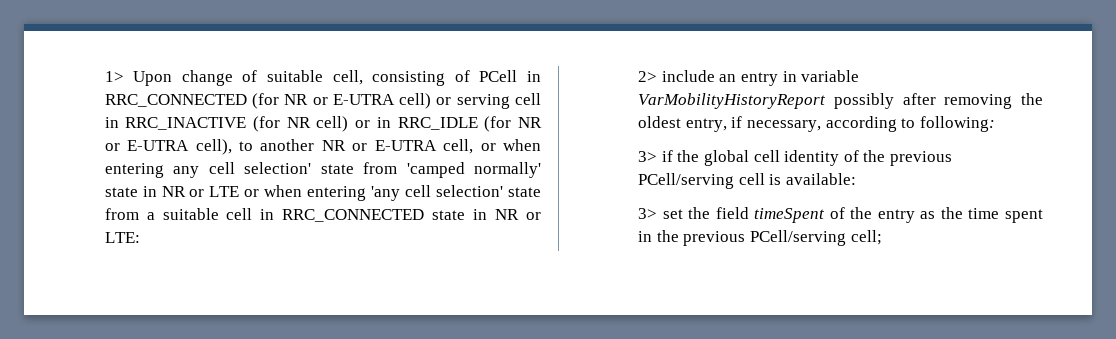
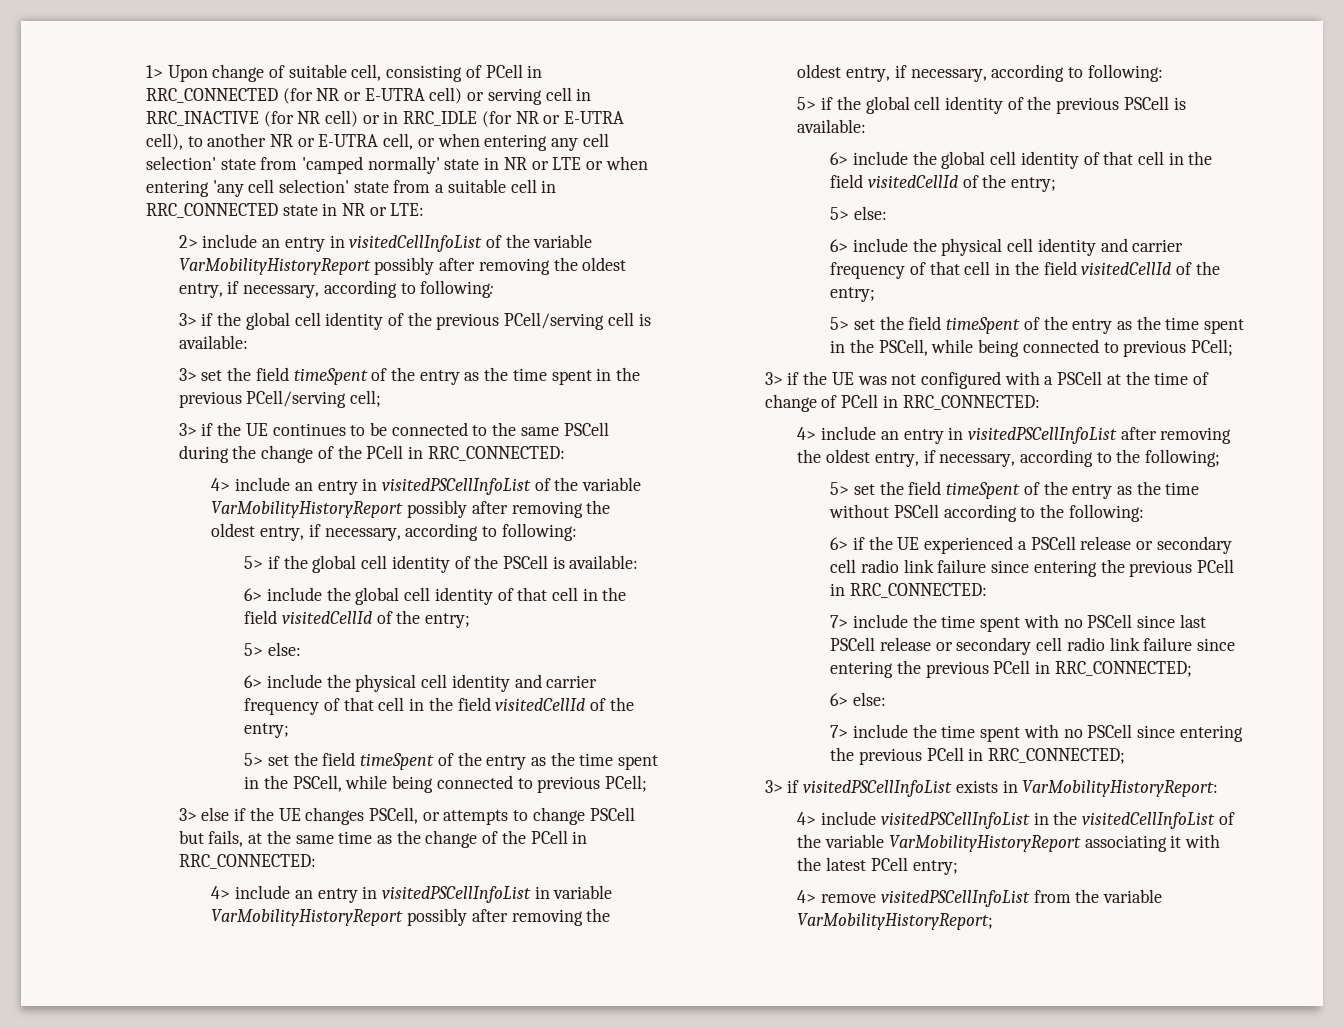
- 2> include an entry in variable VarMobilityHistoryReport possibly after removing the oldest entry, if necessary, according to following:
+ 2> include an entry in visitedCellInfoList of the variable VarMobilityHistoryReport possibly after removing the oldest entry, if necessary, according to following:
+ 3> if the UE continues to be connected to the same PSCell during the change of the PCell in RRC_CONNECTED:
+ 4> include an entry in visitedPSCellInfoList of the variable VarMobilityHistoryReport possibly after removing the oldest entry, if necessary, according to following:
+ 5> if the global cell identity of the PSCell is available:
+ 6> include the global cell identity of that cell in the field visitedCellId of the entry;
+ 5> else:
+ 6> include the physical cell identity and carrier frequency of that cell in the field visitedCellId of the entry;
+ 5> set the field timeSpent of the entry as the time spent in the PSCell, while being connected to previous PCell;
+ 3> else if the UE changes PSCell, or attempts to change PSCell but fails, at the same time as the change of the PCell in RRC_CONNECTED:
+ 4> include an entry in visitedPSCellInfoList in variable VarMobilityHistoryReport possibly after removing the oldest entry, if necessary, according to following:
+ 5> if the global cell identity of the previous PSCell is available:
+ 6> include the global cell identity of that cell in the field visitedCellId of the entry;
+ 5> else:
+ 6> include the physical cell identity and carrier frequency of that cell in the field visitedCellId of the entry;
+ 5> set the field timeSpent of the entry as the time spent in the PSCell, while being connected to previous PCell;
+ 3> if the UE was not configured with a PSCell at the time of change of PCell in RRC_CONNECTED:
+ 4> include an entry in visitedPSCellInfoList after removing the oldest entry, if necessary, according to the following;
+ 5> set the field timeSpent of the entry as the time without PSCell according to the following:
+ 6> if the UE experienced a PSCell release or secondary cell radio link failure since entering the previous PCell in RRC_CONNECTED:
+ 7> include the time spent with no PSCell since last PSCell release or secondary cell radio link failure since entering the previous PCell in RRC_CONNECTED;
+ 6> else:
+ 7> include the time spent with no PSCell since entering the previous PCell in RRC_CONNECTED;
+ 3> if visitedPSCellInfoList exists in VarMobilityHistoryReport:
+ 4> include visitedPSCellInfoList in the visitedCellInfoList of the variable VarMobilityHistoryReport associating it with the latest PCell entry;
+ 4> remove visitedPSCellInfoList from the variable VarMobilityHistoryReport;

